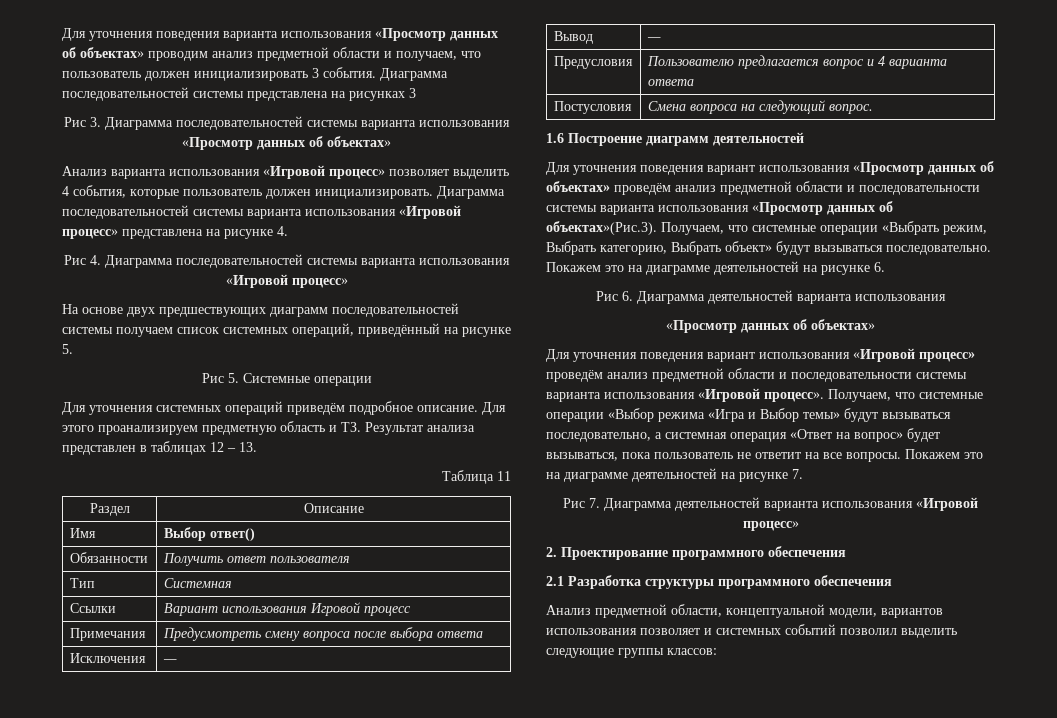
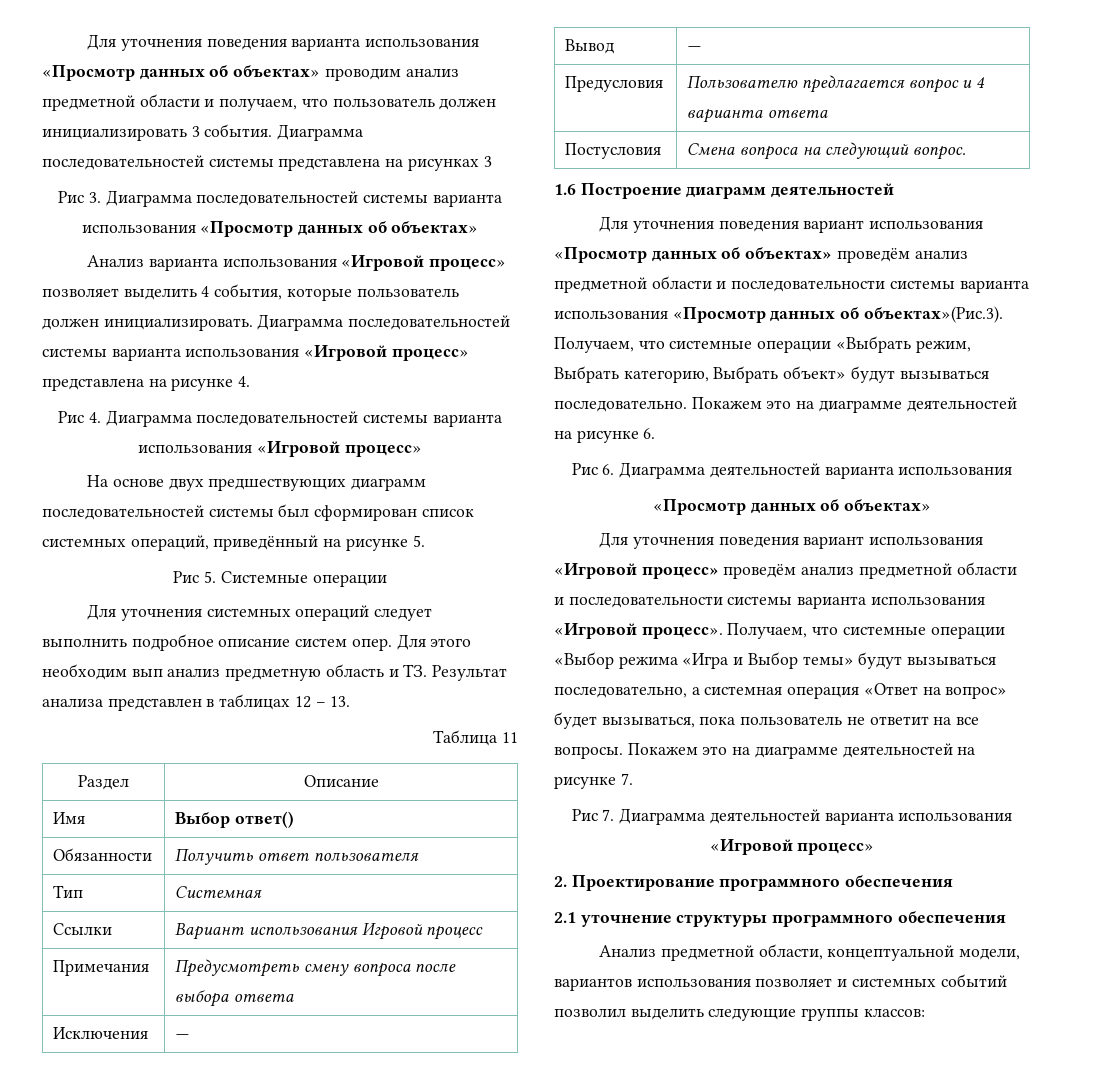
- На основе двух предшествующих диаграмм последовательностей системы получаем список системных операций, приведённый на рисунке 5.
+ На основе двух предшествующих диаграмм последовательностей системы был сформирован список системных операций, приведённый на рисунке 5.
- Для уточнения системных операций приведём подробное описание. Для этого проанализируем предметную область и ТЗ. Результат анализа представлен в таблицах 12 – 13.
+ Для уточнения системных операций следует выполнить подробное описание систем опер. Для этого необходим вып анализ предметную область и ТЗ. Результат анализа представлен в таблицах 12 – 13.
- 2.1 Разработка структуры программного обеспечения
+ 2.1 уточнение структуры программного обеспечения

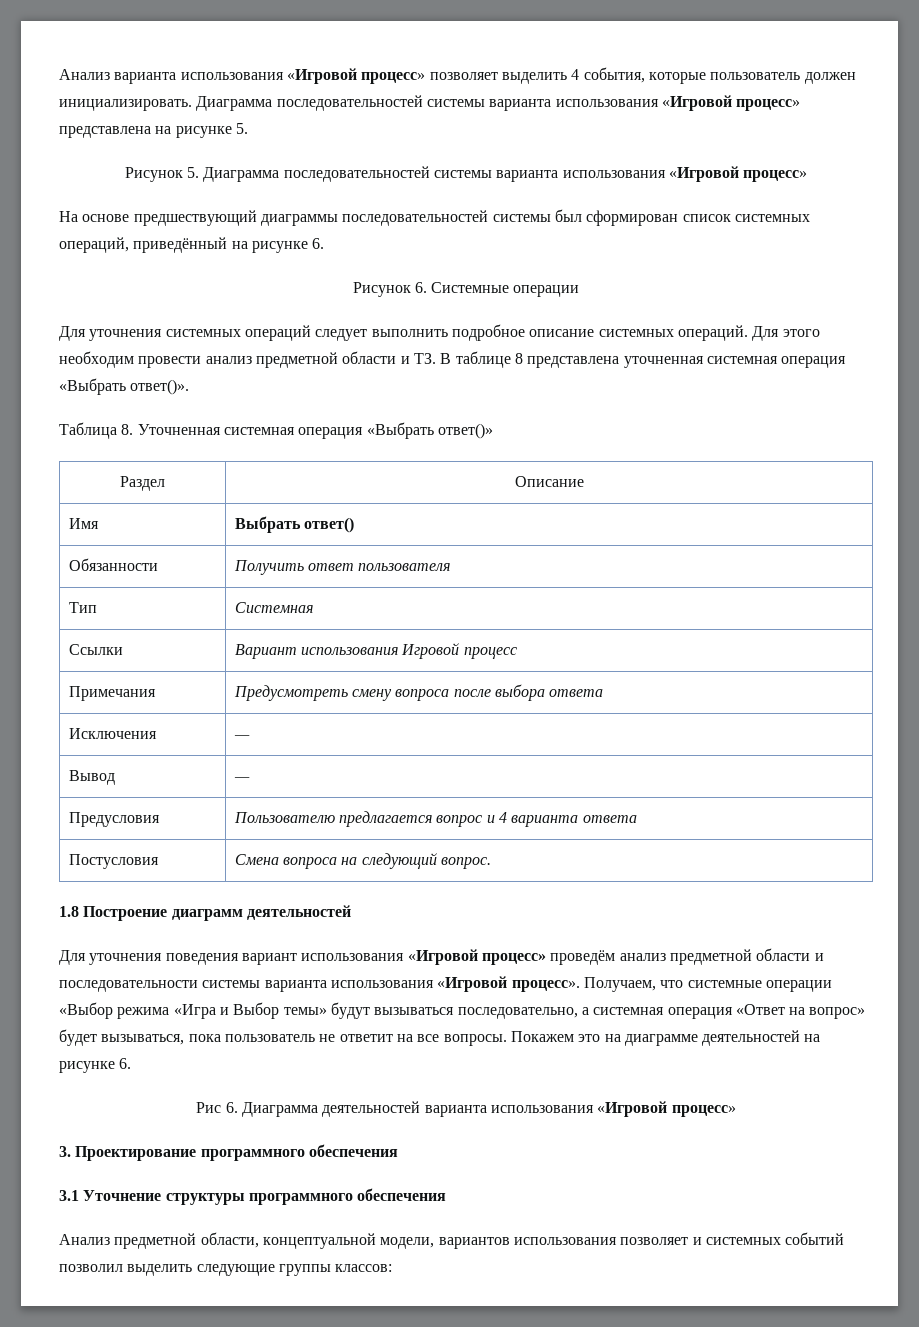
- Для уточнения поведения варианта использования «Просмотр данных об объектах» проводим анализ предметной области и получаем, что пользователь должен инициализировать 3 события. Диаграмма последовательностей системы представлена на рисунках 3
- Рис 3. Диаграмма последовательностей системы варианта использования «Просмотр данных об объектах»
- Диаграмма последовательностей системы варианта использования «Игровой процесс» представлена на рисунке 4.
- Рис 4. Диаграмма последовательностей системы варианта использования «Игровой процесс»
+ Диаграмма последовательностей системы варианта использования «Игровой процесс» представлена на рисунке 5.
+ Рисунок 5. Диаграмма последовательностей системы варианта использования «Игровой процесс»
- На основе двух предшествующих диаграмм последовательностей системы был сформирован список системных операций, приведённый на рисунке 5.
- Рис 5. Системные операции
+ На основе предшествующий диаграммы последовательностей системы был сформирован список системных операций, приведённый на рисунке 6.
+ Рисунок 6. Системные операции
- Для уточнения системных операций следует выполнить подробное описание систем опер.
+ Для уточнения системных операций следует выполнить подробное описание системных операций.
- Для этого необходим вып анализ предметную область и ТЗ. Результат анализа представлен в таблицах 12 – 13.
- Таблица 11
+ Для этого необходим провести анализ предметной области и ТЗ. В таблице 8 представлена уточненная системная операция «Выбрать ответ()».
+ Таблица 8. Уточненная системная операция «Выбрать ответ()»
- Имя | Выбор ответ()
+ Имя | Выбрать ответ()
- 1.6 Построение диаграмм деятельностей
+ 1.8 Построение диаграмм деятельностей
- Для уточнения поведения вариант использования «Просмотр данных об объектах» проведём анализ предметной области и последовательности системы варианта использования «Просмотр данных об объектах»(Рис.3). Получаем, что системные операции «Выбрать режим, Выбрать категорию, Выбрать объект» будут вызываться последовательно. Покажем это на диаграмме деятельностей на рисунке 6.
- Рис 6. Диаграмма деятельностей варианта использования
- «Просмотр данных об объектах»
- Покажем это на диаграмме деятельностей на рисунке 7.
- Рис 7. Диаграмма деятельностей варианта использования «Игровой процесс»
+ Покажем это на диаграмме деятельностей на рисунке 6.
+ Рис 6. Диаграмма деятельностей варианта использования «Игровой процесс»
- 2. Проектирование программного обеспечения
+ 3. Проектирование программного обеспечения
- 2.1 уточнение структуры программного обеспечения
+ 3.1 Уточнение структуры программного обеспечения

